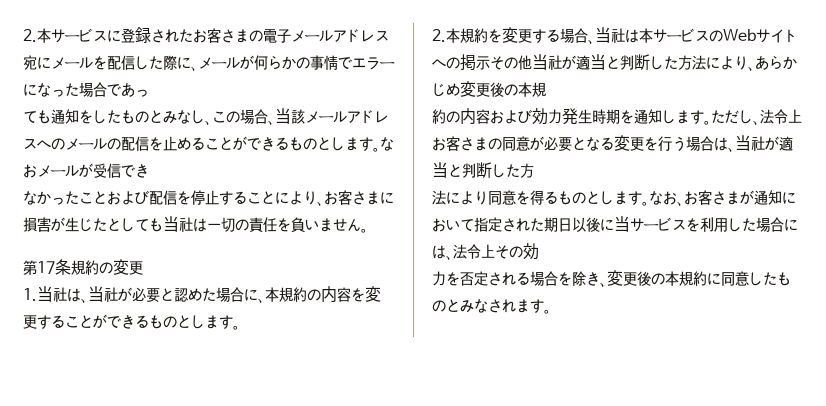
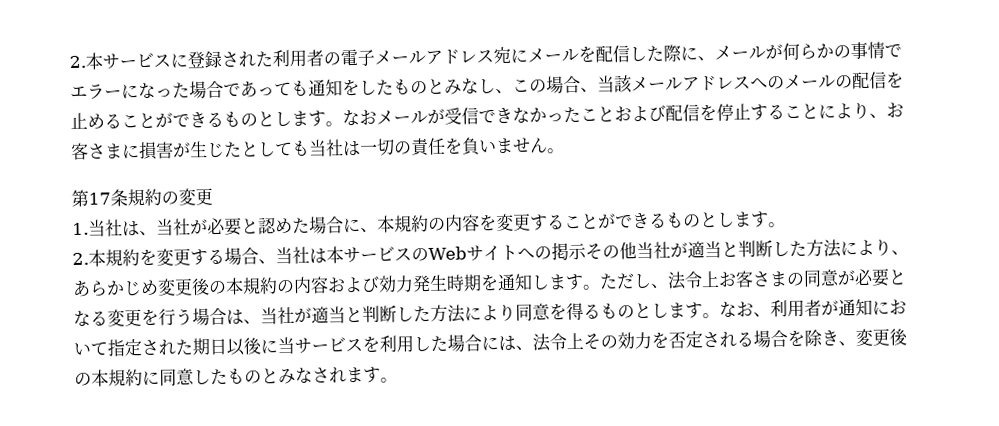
- 2.本サービスに登録されたお客さまの電子メールアドレス宛にメールを配信した際に、メールが何らかの事情でエラーになった場合であっ
- ても通知をしたものとみなし、この場合、当該メールアドレスへのメールの配信を止めることができるものとします。
+ 2.本サービスに登録された利用者の電子メールアドレス宛にメールを配信した際に、メールが何らかの事情でエラーになった場合であっても通知をしたものとみなし、この場合、当該メールアドレスへのメールの配信を止めることができるものとします。
- なおメールが受信でき
- なかったことおよび配信を停止することにより、お客さまに損害が生じたとしても当社は一切の責任を負いません。
+ なおメールが受信できなかったことおよび配信を停止することにより、お客さまに損害が生じたとしても当社は一切の責任を負いません。
- 2.本規約を変更する場合、当社は本サービスのWebサイトへの掲示その他当社が適当と判断した方法により、あらかじめ変更後の本規
- 約の内容および効力発生時期を通知します。
+ 2.本規約を変更する場合、当社は本サービスのWebサイトへの掲示その他当社が適当と判断した方法により、あらかじめ変更後の本規約の内容および効力発生時期を通知します。
- ただし、法令上お客さまの同意が必要となる変更を行う場合は、当社が適当と判断した方
- 法により同意を得るものとします。
+ ただし、法令上お客さまの同意が必要となる変更を行う場合は、当社が適当と判断した方法により同意を得るものとします。
- なお、お客さまが通知において指定された期日以後に当サービスを利用した場合には、法令上その効
- 力を否定される場合を除き、変更後の本規約に同意したものとみなされます。
+ なお、利用者が通知において指定された期日以後に当サービスを利用した場合には、法令上その効力を否定される場合を除き、変更後の本規約に同意したものとみなされます。

